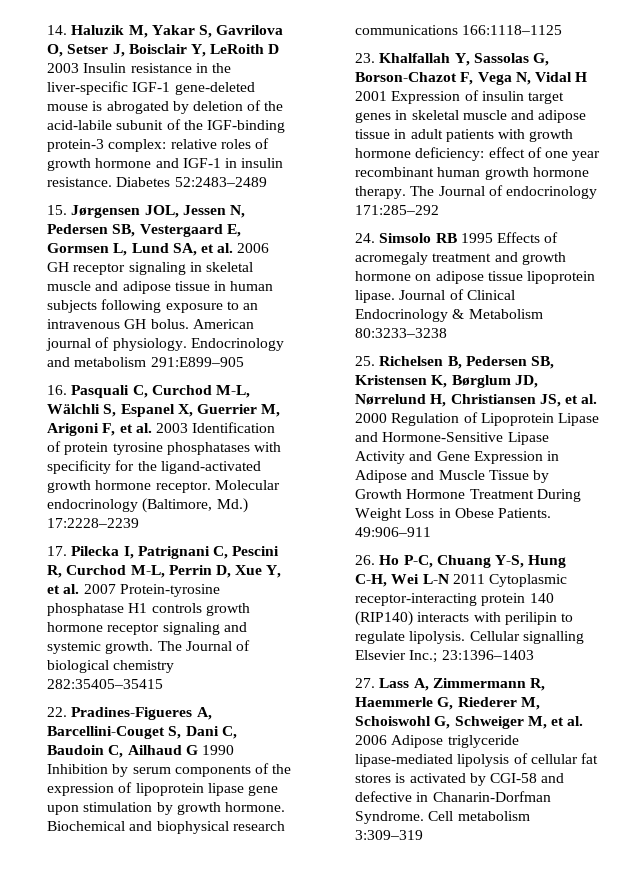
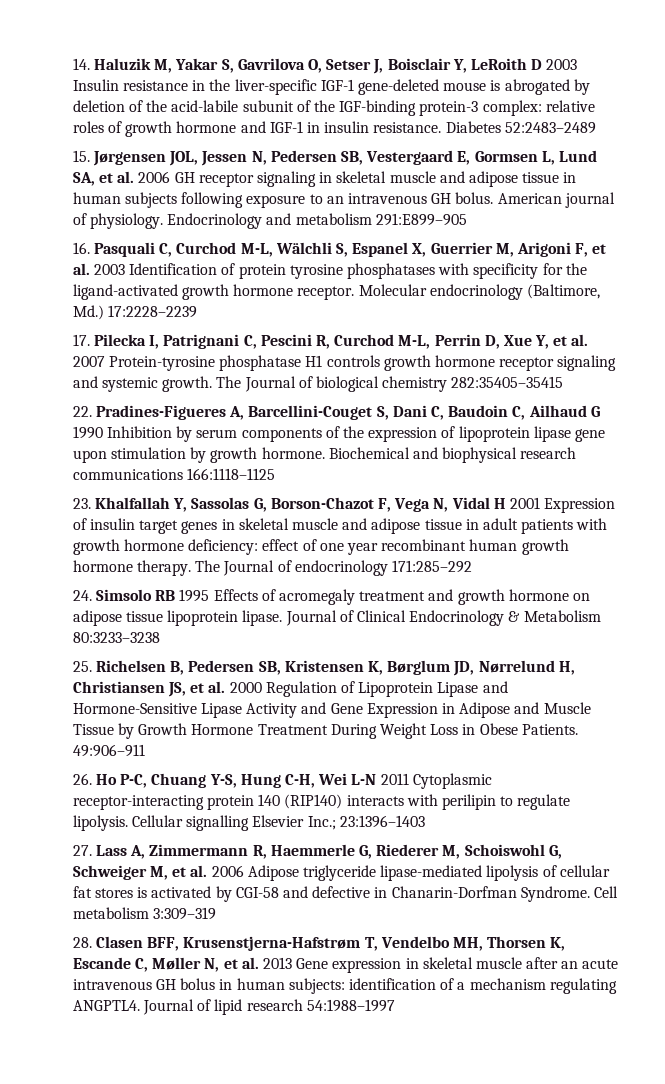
+ 28. Clasen BFF, Krusenstjerna-Hafstrøm T, Vendelbo MH, Thorsen K, Escande C, Møller N, et al. 2013 Gene expression in skeletal muscle after an acute intravenous GH bolus in human subjects: identification of a mechanism regulating ANGPTL4. Journal of lipid research 54:1988–1997

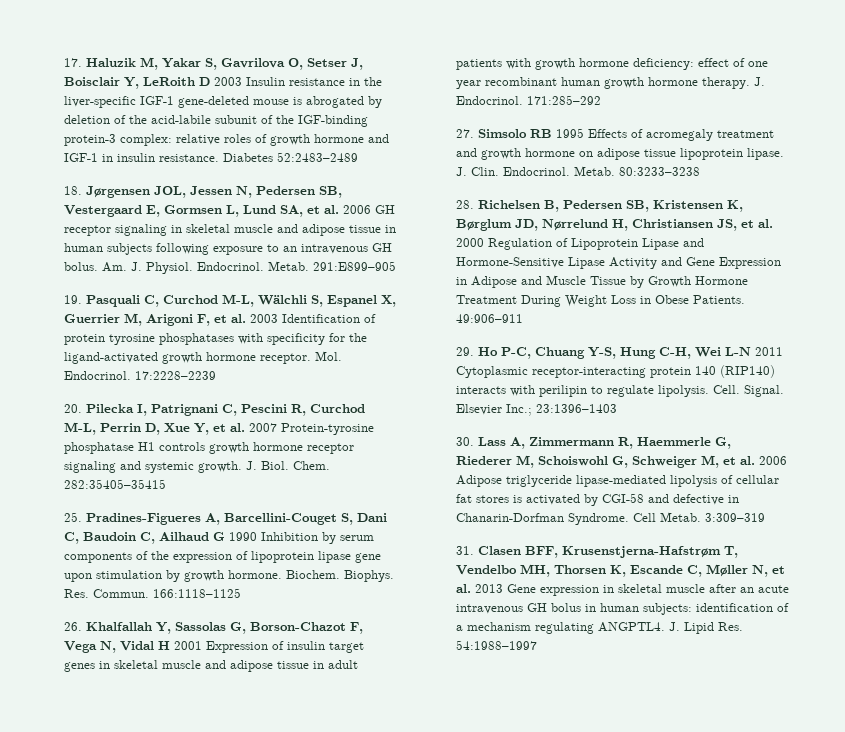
- 14. Haluzik M, Yakar S, Gavrilova O, Setser J, Boisclair Y, LeRoith D 2003 Insulin resistance in the liver-specific IGF-1 gene-deleted mouse is abrogated by deletion of the acid-labile subunit of the IGF-binding protein-3 complex: relative roles of growth hormone and IGF-1 in insulin resistance.
+ 17. Haluzik M, Yakar S, Gavrilova O, Setser J, Boisclair Y, LeRoith D 2003 Insulin resistance in the liver-specific IGF-1 gene-deleted mouse is abrogated by deletion of the acid-labile subunit of the IGF-binding protein-3 complex: relative roles of growth hormone and IGF-1 in insulin resistance.
- 15. Jørgensen JOL, Jessen N, Pedersen SB, Vestergaard E, Gormsen L, Lund SA, et al. 2006 GH receptor signaling in skeletal muscle and adipose tissue in human subjects following exposure to an intravenous GH bolus.
+ 18. Jørgensen JOL, Jessen N, Pedersen SB, Vestergaard E, Gormsen L, Lund SA, et al. 2006 GH receptor signaling in skeletal muscle and adipose tissue in human subjects following exposure to an intravenous GH bolus.
- American journal of physiology. Endocrinology and metabolism 291:E899–905
+ Am. J. Physiol. Endocrinol. Metab. 291:E899–905
- 16. Pasquali C, Curchod M-L, Wälchli S, Espanel X, Guerrier M, Arigoni F, et al. 2003 Identification of protein tyrosine phosphatases with specificity for the ligand-activated growth hormone receptor.
+ 19. Pasquali C, Curchod M-L, Wälchli S, Espanel X, Guerrier M, Arigoni F, et al. 2003 Identification of protein tyrosine phosphatases with specificity for the ligand-activated growth hormone receptor.
- Molecular endocrinology (Baltimore, Md.) 17:2228–2239
+ Mol. Endocrinol. 17:2228–2239
- 17. Pilecka I, Patrignani C, Pescini R, Curchod M-L, Perrin D, Xue Y, et al. 2007 Protein-tyrosine phosphatase H1 controls growth hormone receptor signaling and systemic growth.
+ 20. Pilecka I, Patrignani C, Pescini R, Curchod M-L, Perrin D, Xue Y, et al. 2007 Protein-tyrosine phosphatase H1 controls growth hormone receptor signaling and systemic growth.
- The Journal of biological chemistry 282:35405–35415
+ J. Biol. Chem. 282:35405–35415
- 22. Pradines-Figueres A, Barcellini-Couget S, Dani C, Baudoin C, Ailhaud G 1990 Inhibition by serum components of the expression of lipoprotein lipase gene upon stimulation by growth hormone.
+ 25. Pradines-Figueres A, Barcellini-Couget S, Dani C, Baudoin C, Ailhaud G 1990 Inhibition by serum components of the expression of lipoprotein lipase gene upon stimulation by growth hormone.
- Biochemical and biophysical research communications 166:1118–1125
+ Biochem. Biophys. Res. Commun. 166:1118–1125
- 23. Khalfallah Y, Sassolas G, Borson-Chazot F, Vega N, Vidal H 2001 Expression of insulin target genes in skeletal muscle and adipose tissue in adult patients with growth hormone deficiency: effect of one year recombinant human growth hormone therapy.
+ 26. Khalfallah Y, Sassolas G, Borson-Chazot F, Vega N, Vidal H 2001 Expression of insulin target genes in skeletal muscle and adipose tissue in adult patients with growth hormone deficiency: effect of one year recombinant human growth hormone therapy.
- The Journal of endocrinology 171:285–292
+ J. Endocrinol. 171:285–292
- 24. Simsolo RB 1995 Effects of acromegaly treatment and growth hormone on adipose tissue lipoprotein lipase.
+ 27. Simsolo RB 1995 Effects of acromegaly treatment and growth hormone on adipose tissue lipoprotein lipase.
- Journal of Clinical Endocrinology & Metabolism 80:3233–3238
+ J. Clin. Endocrinol. Metab. 80:3233–3238
- 25. Richelsen B, Pedersen SB, Kristensen K, Børglum JD, Nørrelund H, Christiansen JS, et al. 2000 Regulation of Lipoprotein Lipase and Hormone-Sensitive Lipase Activity and Gene Expression in Adipose and Muscle Tissue by Growth Hormone Treatment During Weight Loss in Obese Patients.
+ 28. Richelsen B, Pedersen SB, Kristensen K, Børglum JD, Nørrelund H, Christiansen JS, et al. 2000 Regulation of Lipoprotein Lipase and Hormone-Sensitive Lipase Activity and Gene Expression in Adipose and Muscle Tissue by Growth Hormone Treatment During Weight Loss in Obese Patients.
- 26. Ho P-C, Chuang Y-S, Hung C-H, Wei L-N 2011 Cytoplasmic receptor-interacting protein 140 (RIP140) interacts with perilipin to regulate lipolysis.
+ 29. Ho P-C, Chuang Y-S, Hung C-H, Wei L-N 2011 Cytoplasmic receptor-interacting protein 140 (RIP140) interacts with perilipin to regulate lipolysis.
- Cellular signalling Elsevier Inc.; 23:1396–1403
+ Cell. Signal. Elsevier Inc.; 23:1396–1403
- 27. Lass A, Zimmermann R, Haemmerle G, Riederer M, Schoiswohl G, Schweiger M, et al. 2006 Adipose triglyceride lipase-mediated lipolysis of cellular fat stores is activated by CGI-58 and defective in Chanarin-Dorfman Syndrome.
+ 30. Lass A, Zimmermann R, Haemmerle G, Riederer M, Schoiswohl G, Schweiger M, et al. 2006 Adipose triglyceride lipase-mediated lipolysis of cellular fat stores is activated by CGI-58 and defective in Chanarin-Dorfman Syndrome.
- Cell metabolism 3:309–319
+ Cell Metab. 3:309–319
- 28. Clasen BFF, Krusenstjerna-Hafstrøm T, Vendelbo MH, Thorsen K, Escande C, Møller N, et al. 2013 Gene expression in skeletal muscle after an acute intravenous GH bolus in human subjects: identification of a mechanism regulating ANGPTL4.
+ 31. Clasen BFF, Krusenstjerna-Hafstrøm T, Vendelbo MH, Thorsen K, Escande C, Møller N, et al. 2013 Gene expression in skeletal muscle after an acute intravenous GH bolus in human subjects: identification of a mechanism regulating ANGPTL4.
- Journal of lipid research 54:1988–1997
+ J. Lipid Res. 54:1988–1997

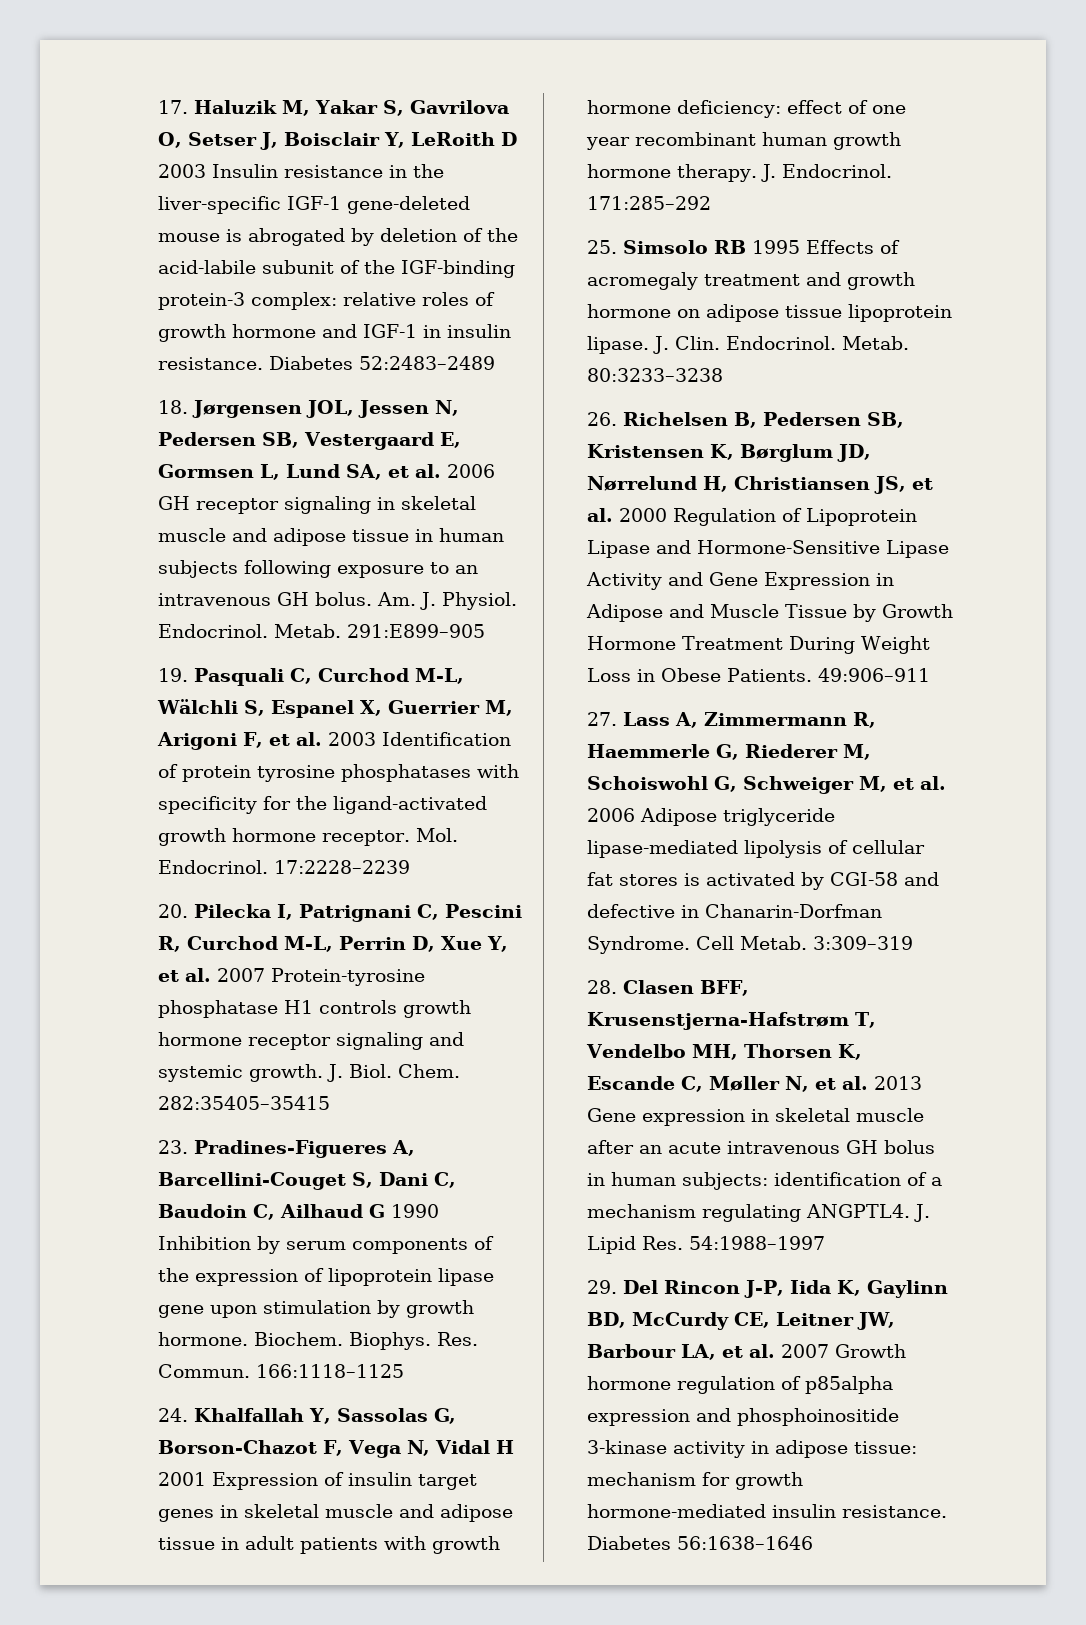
- 25. Pradines-Figueres A, Barcellini-Couget S, Dani C, Baudoin C, Ailhaud G 1990 Inhibition by serum components of the expression of lipoprotein lipase gene upon stimulation by growth hormone.
+ 23. Pradines-Figueres A, Barcellini-Couget S, Dani C, Baudoin C, Ailhaud G 1990 Inhibition by serum components of the expression of lipoprotein lipase gene upon stimulation by growth hormone.
- 26. Khalfallah Y, Sassolas G, Borson-Chazot F, Vega N, Vidal H 2001 Expression of insulin target genes in skeletal muscle and adipose tissue in adult patients with growth hormone deficiency: effect of one year recombinant human growth hormone therapy.
+ 24. Khalfallah Y, Sassolas G, Borson-Chazot F, Vega N, Vidal H 2001 Expression of insulin target genes in skeletal muscle and adipose tissue in adult patients with growth hormone deficiency: effect of one year recombinant human growth hormone therapy.
- 27. Simsolo RB 1995 Effects of acromegaly treatment and growth hormone on adipose tissue lipoprotein lipase.
+ 25. Simsolo RB 1995 Effects of acromegaly treatment and growth hormone on adipose tissue lipoprotein lipase.
- 28. Richelsen B, Pedersen SB, Kristensen K, Børglum JD, Nørrelund H, Christiansen JS, et al. 2000 Regulation of Lipoprotein Lipase and Hormone-Sensitive Lipase Activity and Gene Expression in Adipose and Muscle Tissue by Growth Hormone Treatment During Weight Loss in Obese Patients.
+ 26. Richelsen B, Pedersen SB, Kristensen K, Børglum JD, Nørrelund H, Christiansen JS, et al. 2000 Regulation of Lipoprotein Lipase and Hormone-Sensitive Lipase Activity and Gene Expression in Adipose and Muscle Tissue by Growth Hormone Treatment During Weight Loss in Obese Patients.
- 29. Ho P-C, Chuang Y-S, Hung C-H, Wei L-N 2011 Cytoplasmic receptor-interacting protein 140 (RIP140) interacts with perilipin to regulate lipolysis. Cell. Signal. Elsevier Inc.; 23:1396–1403
- 30. Lass A, Zimmermann R, Haemmerle G, Riederer M, Schoiswohl G, Schweiger M, et al. 2006 Adipose triglyceride lipase-mediated lipolysis of cellular fat stores is activated by CGI-58 and defective in Chanarin-Dorfman Syndrome.
+ 27. Lass A, Zimmermann R, Haemmerle G, Riederer M, Schoiswohl G, Schweiger M, et al. 2006 Adipose triglyceride lipase-mediated lipolysis of cellular fat stores is activated by CGI-58 and defective in Chanarin-Dorfman Syndrome.
- 31. Clasen BFF, Krusenstjerna-Hafstrøm T, Vendelbo MH, Thorsen K, Escande C, Møller N, et al. 2013 Gene expression in skeletal muscle after an acute intravenous GH bolus in human subjects: identification of a mechanism regulating ANGPTL4.
+ 28. Clasen BFF, Krusenstjerna-Hafstrøm T, Vendelbo MH, Thorsen K, Escande C, Møller N, et al. 2013 Gene expression in skeletal muscle after an acute intravenous GH bolus in human subjects: identification of a mechanism regulating ANGPTL4.
+ 29. Del Rincon J-P, Iida K, Gaylinn BD, McCurdy CE, Leitner JW, Barbour LA, et al. 2007 Growth hormone regulation of p85alpha expression and phosphoinositide 3-kinase activity in adipose tissue: mechanism for growth hormone-mediated insulin resistance. Diabetes 56:1638–1646

